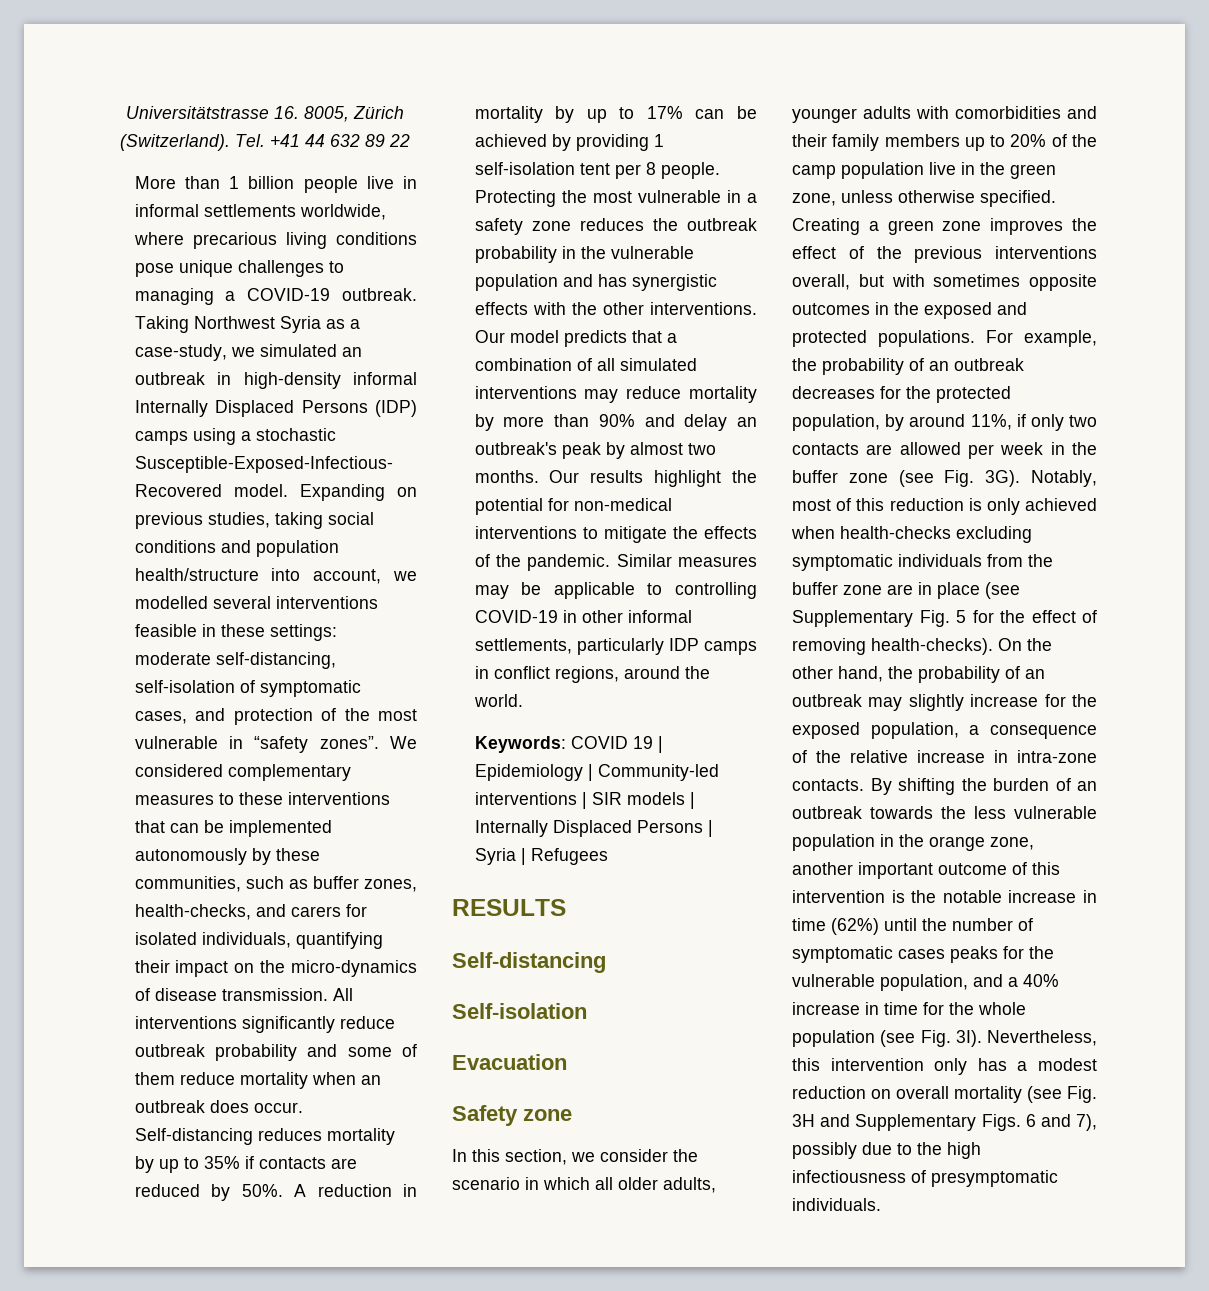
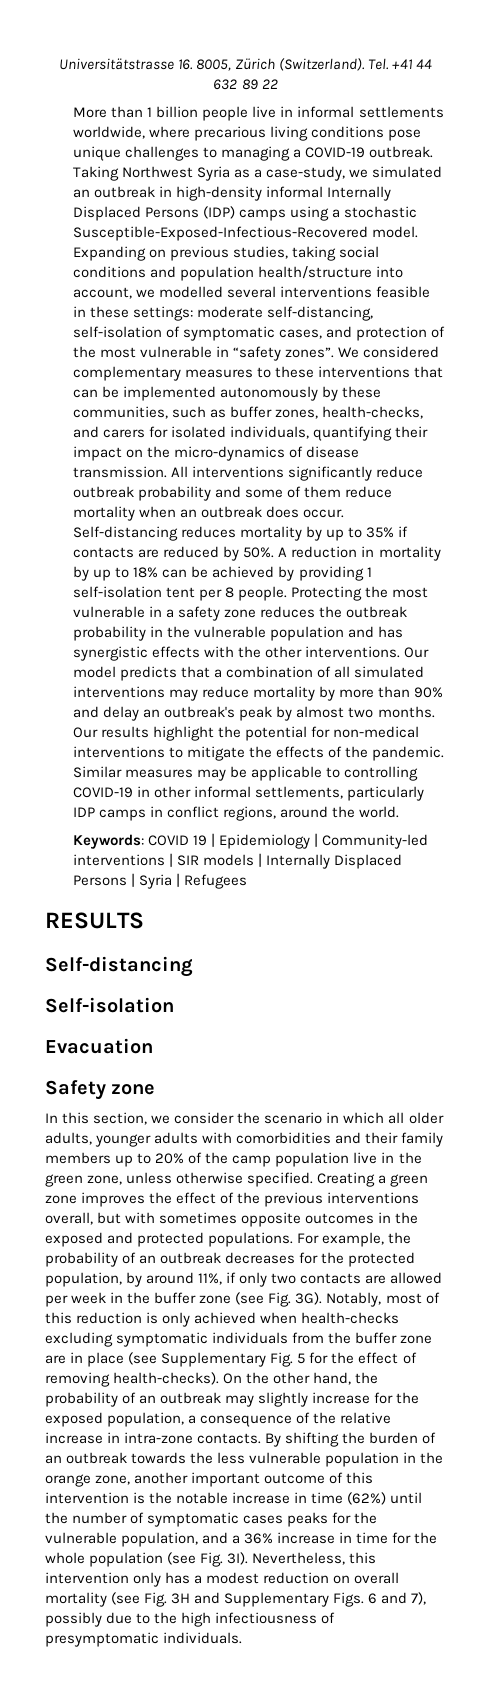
- A reduction in mortality by up to 17% can be achieved by providing 1 self-isolation tent per 8 people.
+ A reduction in mortality by up to 18% can be achieved by providing 1 self-isolation tent per 8 people.
- By shifting the burden of an outbreak towards the less vulnerable population in the orange zone, another important outcome of this intervention is the notable increase in time (62%) until the number of symptomatic cases peaks for the vulnerable population, and a 40% increase in time for the whole population (see Fig. 3I).
+ By shifting the burden of an outbreak towards the less vulnerable population in the orange zone, another important outcome of this intervention is the notable increase in time (62%) until the number of symptomatic cases peaks for the vulnerable population, and a 36% increase in time for the whole population (see Fig. 3I).

